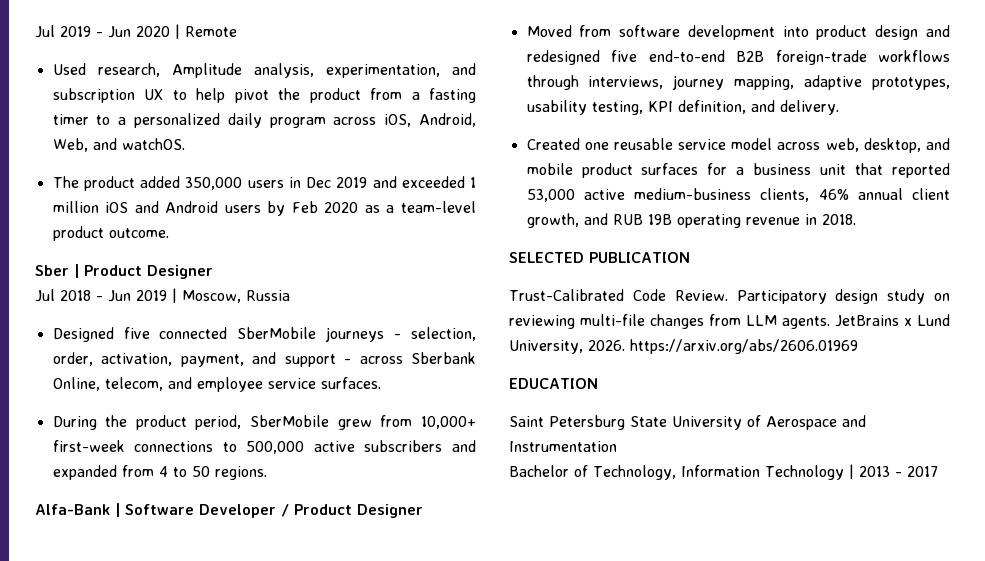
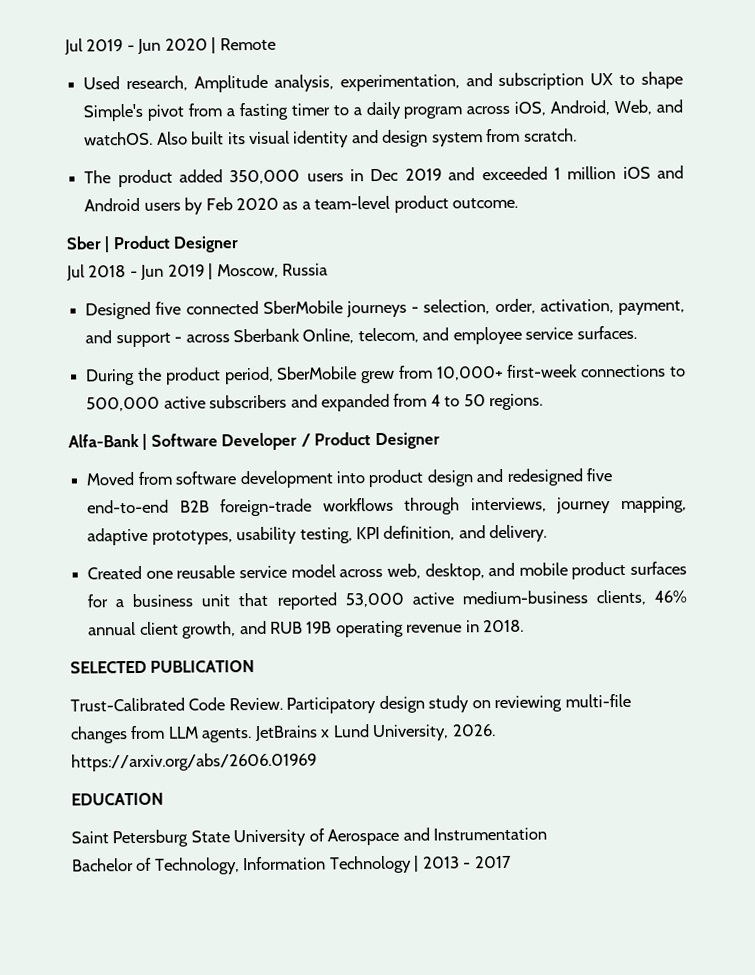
- Used research, Amplitude analysis, experimentation, and subscription UX to help pivot the product from a fasting timer to a personalized daily program across iOS, Android, Web, and watchOS.
+ Used research, Amplitude analysis, experimentation, and subscription UX to shape Simple's pivot from a fasting timer to a daily program across iOS, Android, Web, and watchOS. Also built its visual identity and design system from scratch.

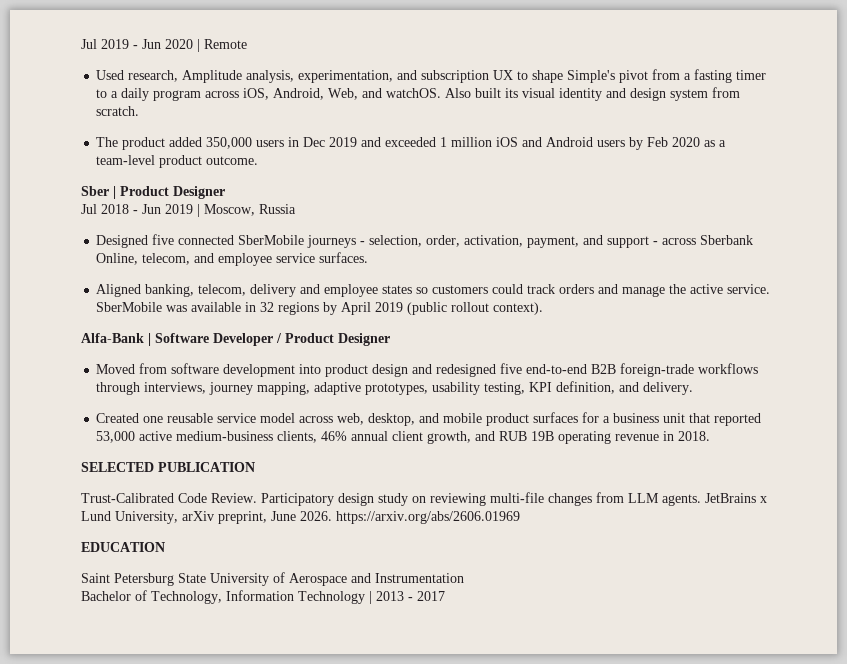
- During the product period, SberMobile grew from 10,000+ first-week connections to 500,000 active subscribers and expanded from 4 to 50 regions.
+ Aligned banking, telecom, delivery and employee states so customers could track orders and manage the active service. SberMobile was available in 32 regions by April 2019 (public rollout context).
- JetBrains x Lund University, 2026. https://arxiv.org/abs/2606.01969
+ JetBrains x Lund University, arXiv preprint, June 2026. https://arxiv.org/abs/2606.01969

